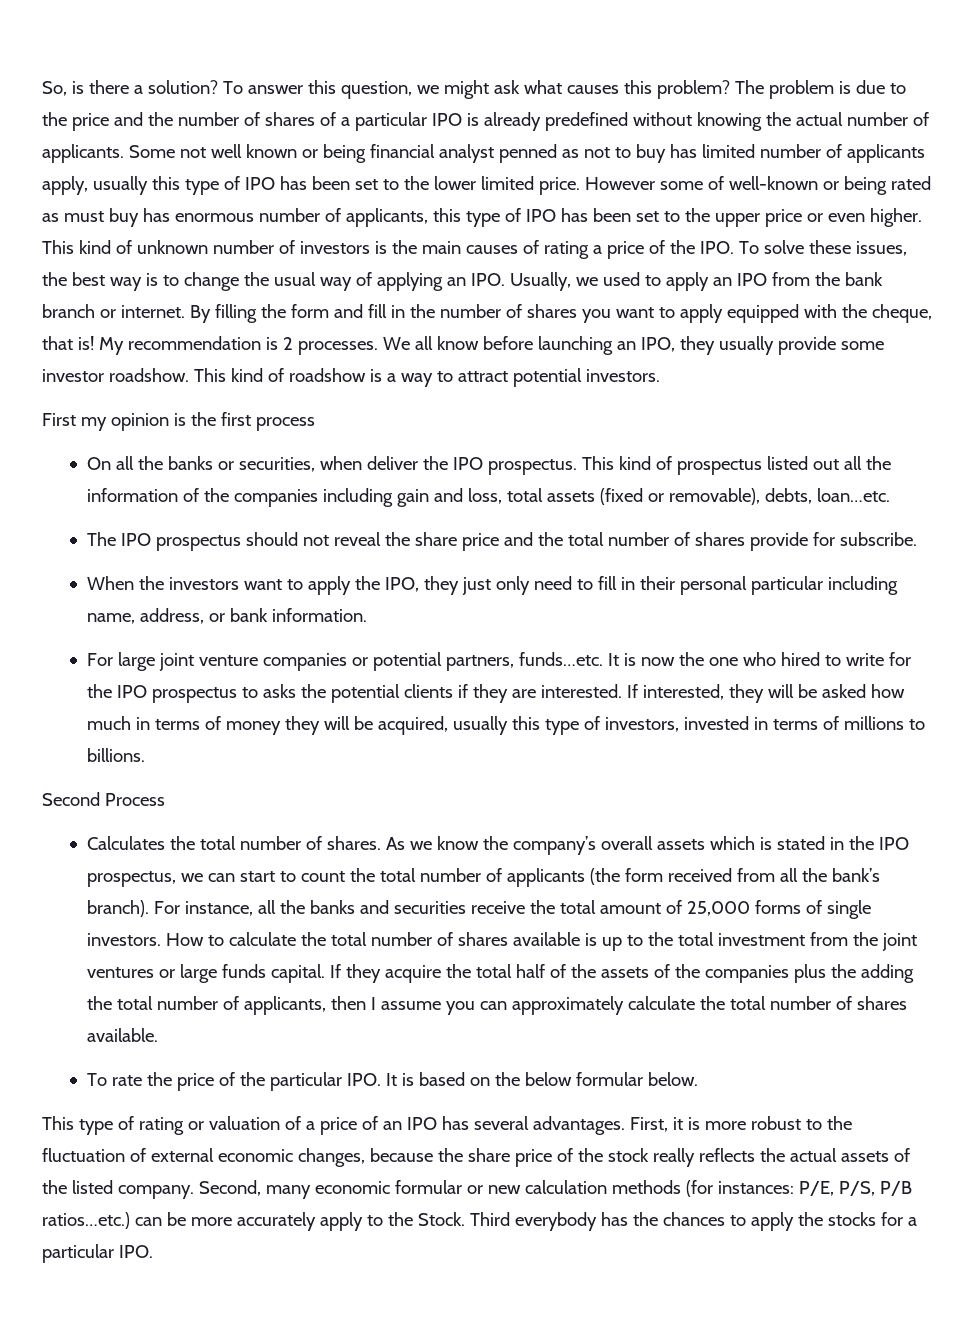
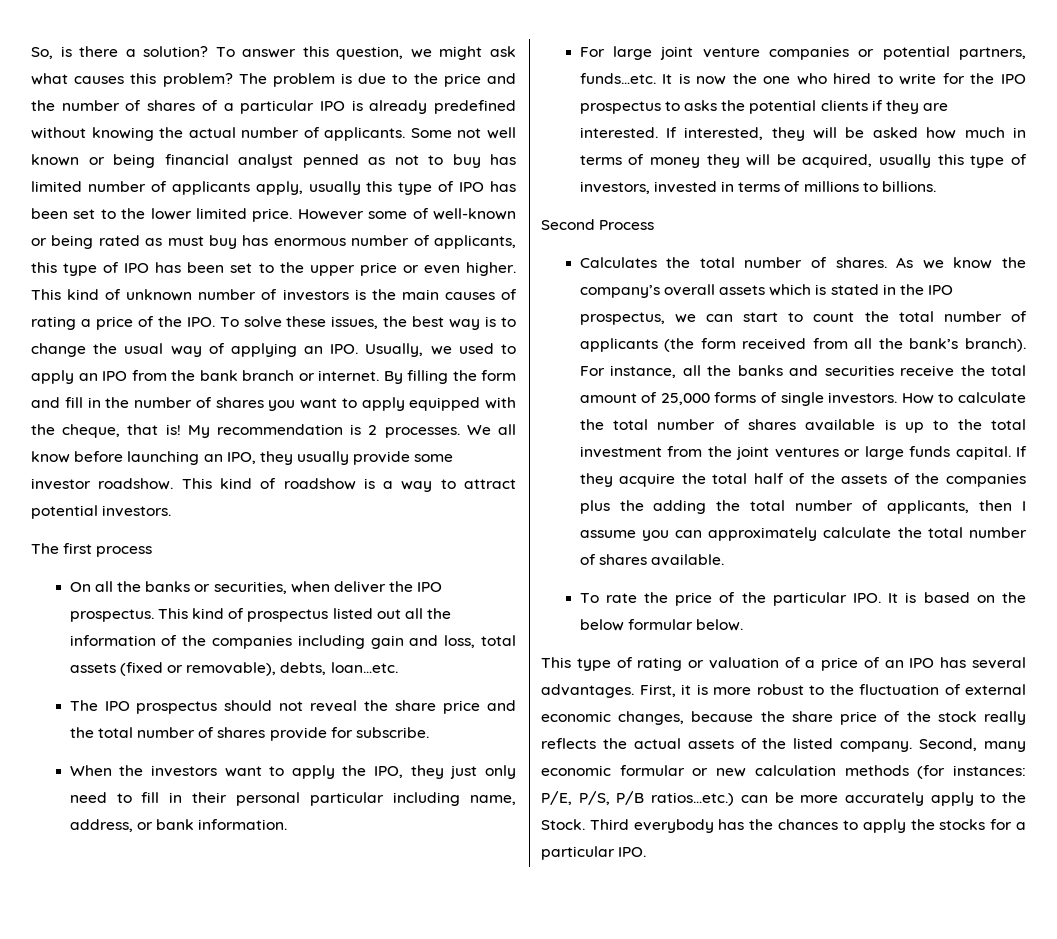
- First my opinion is the first process
+ The first process

